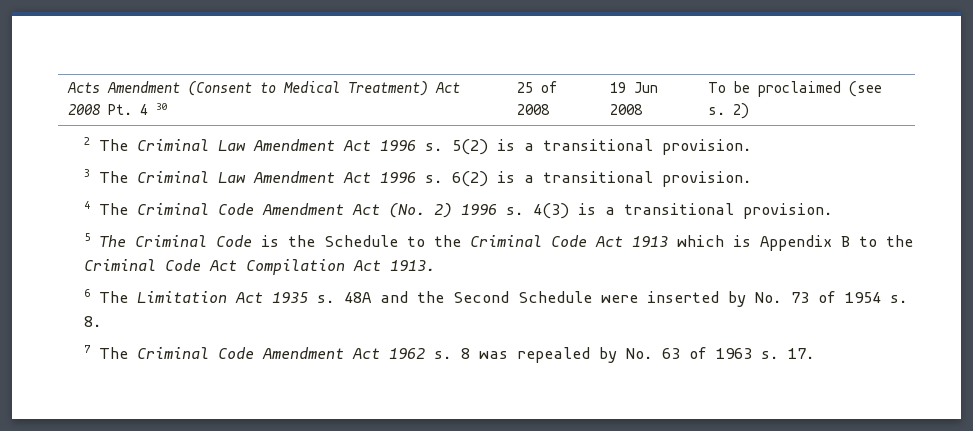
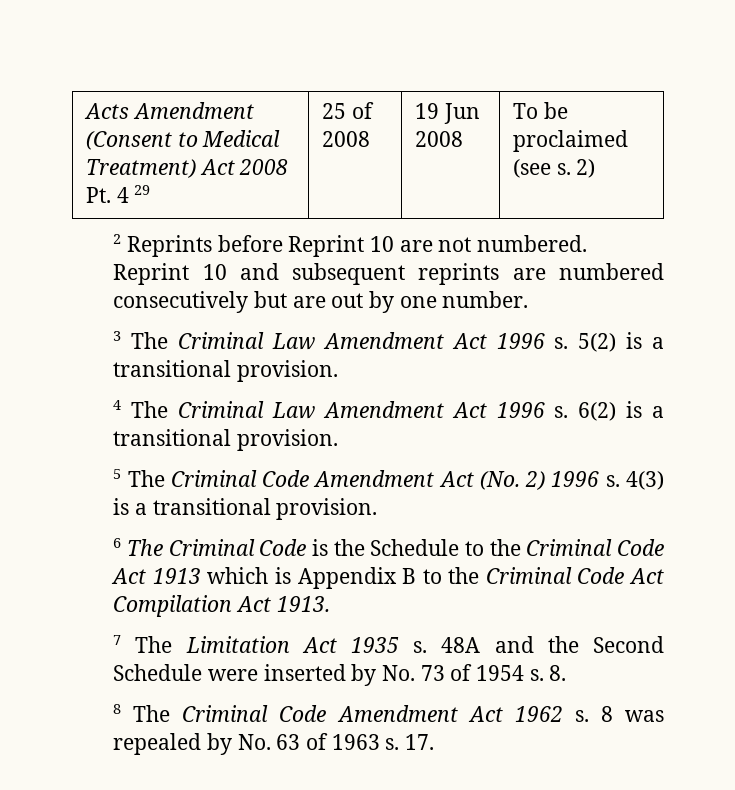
- Acts Amendment (Consent to Medical Treatment) Act 2008 Pt. 4 30 | 25 of 2008 | 19 Jun 2008 | To be proclaimed (see s. 2)
+ Acts Amendment (Consent to Medical Treatment) Act 2008 Pt. 4 29 | 25 of 2008 | 19 Jun 2008 | To be proclaimed (see s. 2)
- 2 The Criminal Law Amendment Act 1996 s.
+ 2 Reprints before Reprint 10 are not numbered. Reprint 10 and subsequent reprints are numbered consecutively but are out by one number.
+ 3 The Criminal Law Amendment Act 1996 s.
- 3 The Criminal Law Amendment Act 1996 s.
+ 4 The Criminal Law Amendment Act 1996 s.
- 4 The Criminal Code Amendment Act (No. 2) 1996 s.
+ 5 The Criminal Code Amendment Act (No. 2) 1996 s.
- 5 The Criminal Code is the Schedule to the Criminal Code Act 1913 which is Appendix B to the Criminal Code Act Compilation Act 1913.
+ 6 The Criminal Code is the Schedule to the Criminal Code Act 1913 which is Appendix B to the Criminal Code Act Compilation Act 1913.
- 6 The Limitation Act 1935 s.
+ 7 The Limitation Act 1935 s.
- 7 The Criminal Code Amendment Act 1962 s.
+ 8 The Criminal Code Amendment Act 1962 s.

